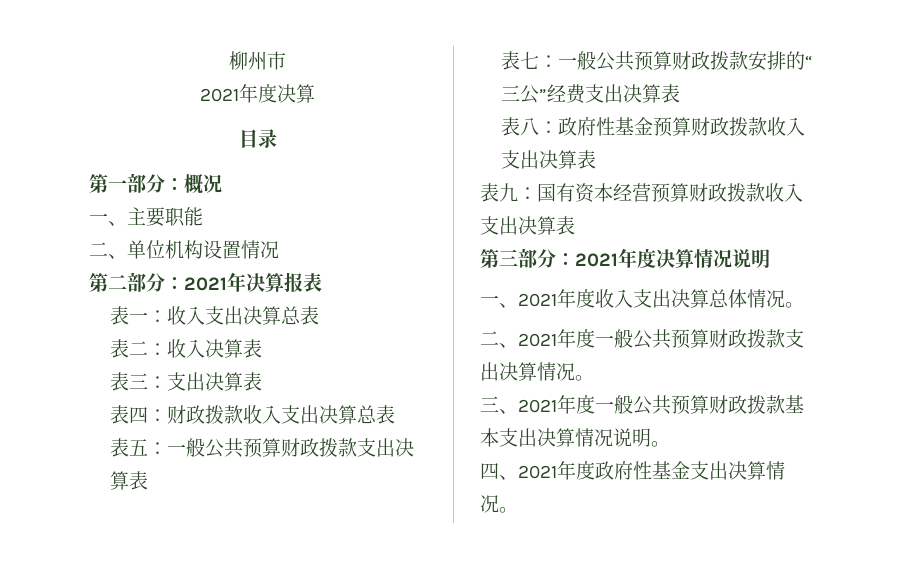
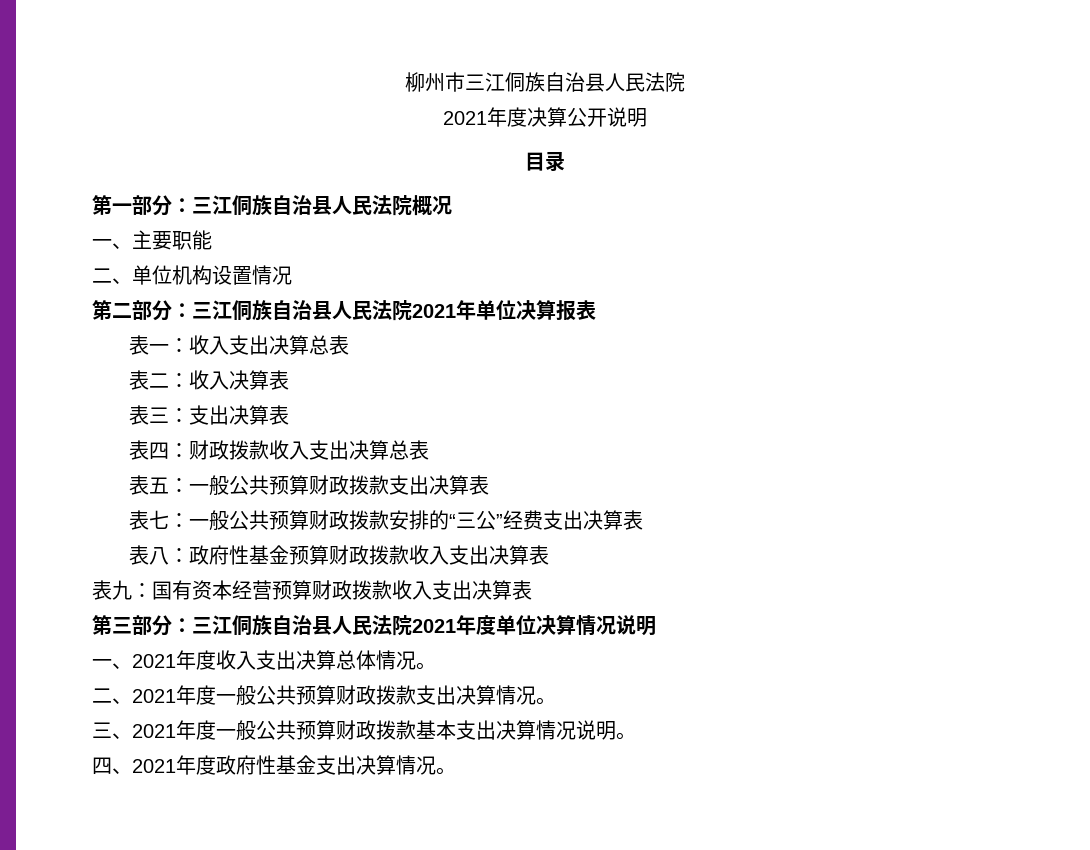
- 柳州市
- 2021年度决算
+ 柳州市三江侗族自治县人民法院
+ 2021年度决算公开说明
- 第一部分：概况
+ 第一部分：三江侗族自治县人民法院概况
- 第二部分：2021年决算报表
+ 第二部分：三江侗族自治县人民法院2021年单位决算报表
- 第三部分：2021年度决算情况说明
+ 第三部分：三江侗族自治县人民法院2021年度单位决算情况说明

